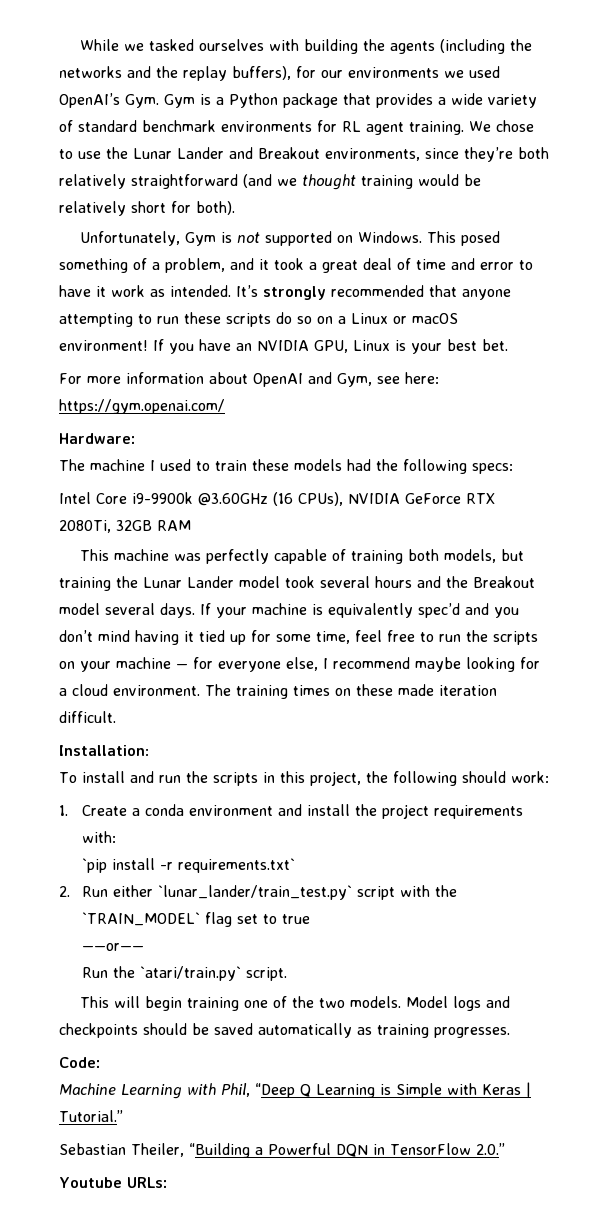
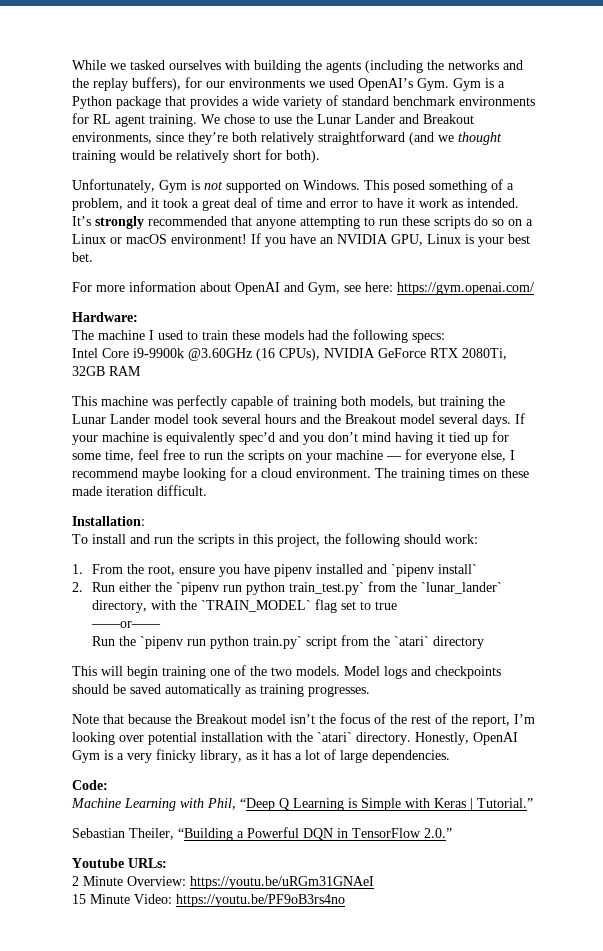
- 1. Create a conda environment and install the project requirements with:
- `pip install -r requirements.txt`
- 2. Run either `lunar_lander/train_test.py` script with the `TRAIN_MODEL` flag set to true
+ 1. From the root, ensure you have pipenv installed and `pipenv install`
+ 2. Run either the `pipenv run python train_test.py` from the `lunar_lander` directory, with the `TRAIN_MODEL` flag set to true
- Run the `atari/train.py` script.
+ Run the `pipenv run python train.py` script from the `atari` directory
+ Note that because the Breakout model isn’t the focus of the rest of the report, I’m looking over potential installation with the `atari` directory. Honestly, OpenAI Gym is a very finicky library, as it has a lot of large dependencies.
+ 2 Minute Overview: https://youtu.be/uRGm31GNAeI
+ 15 Minute Video: https://youtu.be/PF9oB3rs4no

